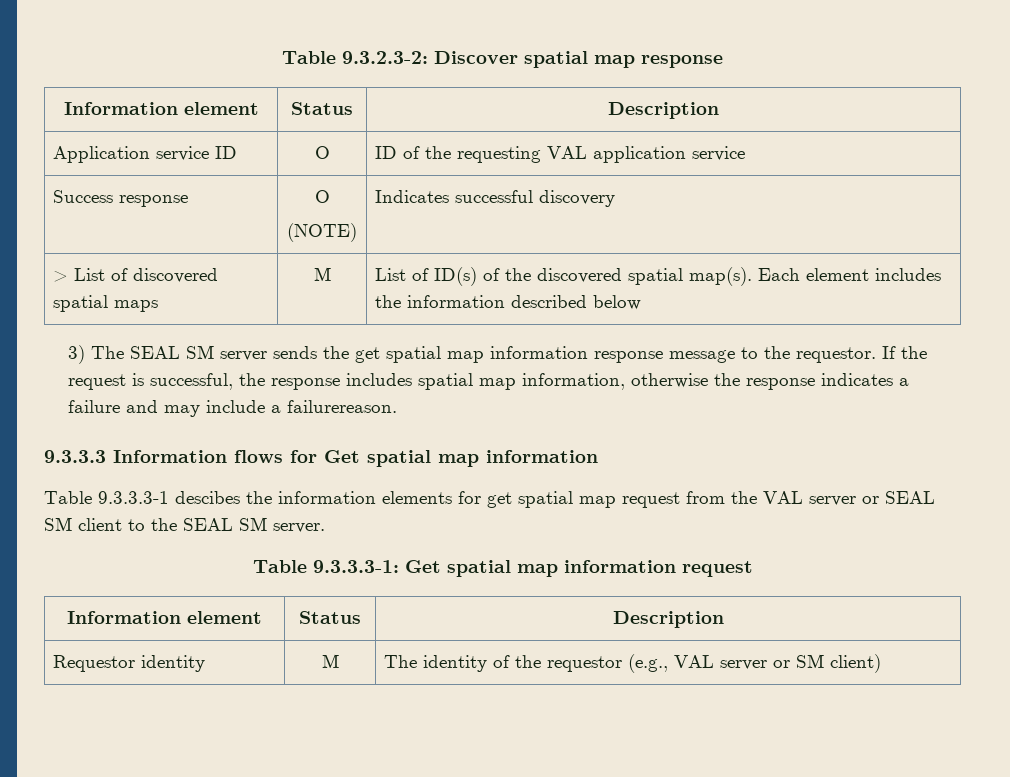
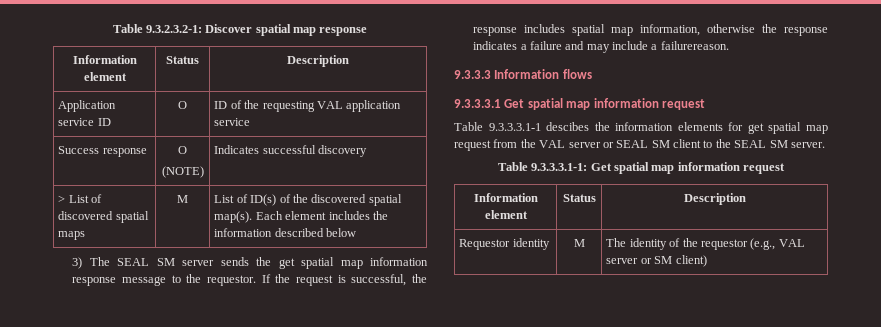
- Table 9.3.2.3-2: Discover spatial map response
+ Table 9.3.2.3.2-1: Discover spatial map response
- 9.3.3.3 Information flows for Get spatial map information
- Table 9.3.3.3-1 descibes the information elements for get spatial map request from the VAL server or SEAL SM client to the SEAL SM server.
+ 9.3.3.3 Information flows
+ 9.3.3.3.1 Get spatial map information request
+ Table 9.3.3.3.1-1 descibes the information elements for get spatial map request from the VAL server or SEAL SM client to the SEAL SM server.
- Table 9.3.3.3-1: Get spatial map information request
+ Table 9.3.3.3.1-1: Get spatial map information request

